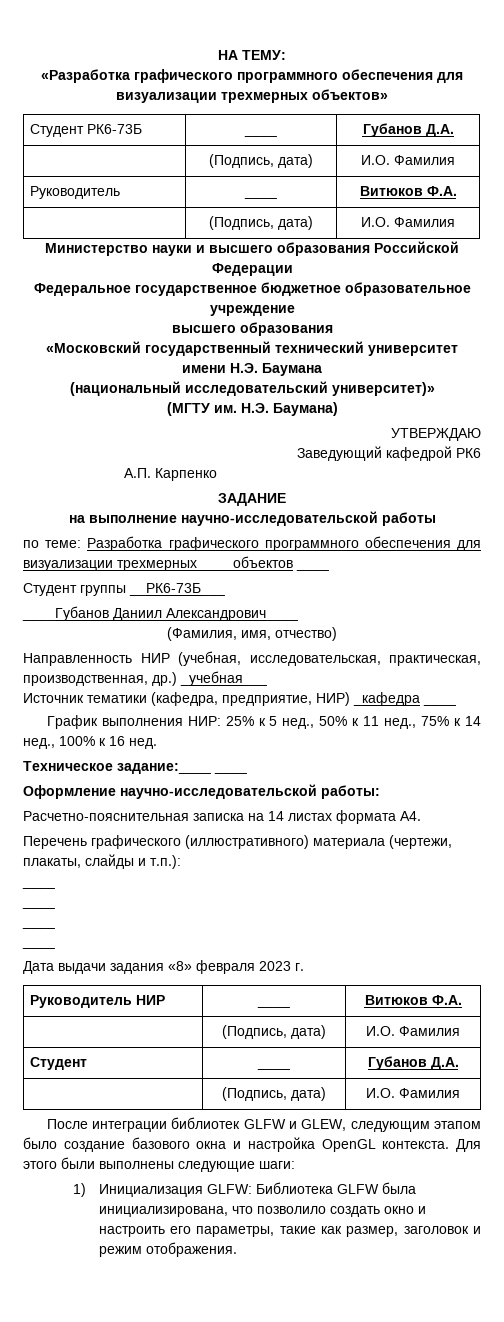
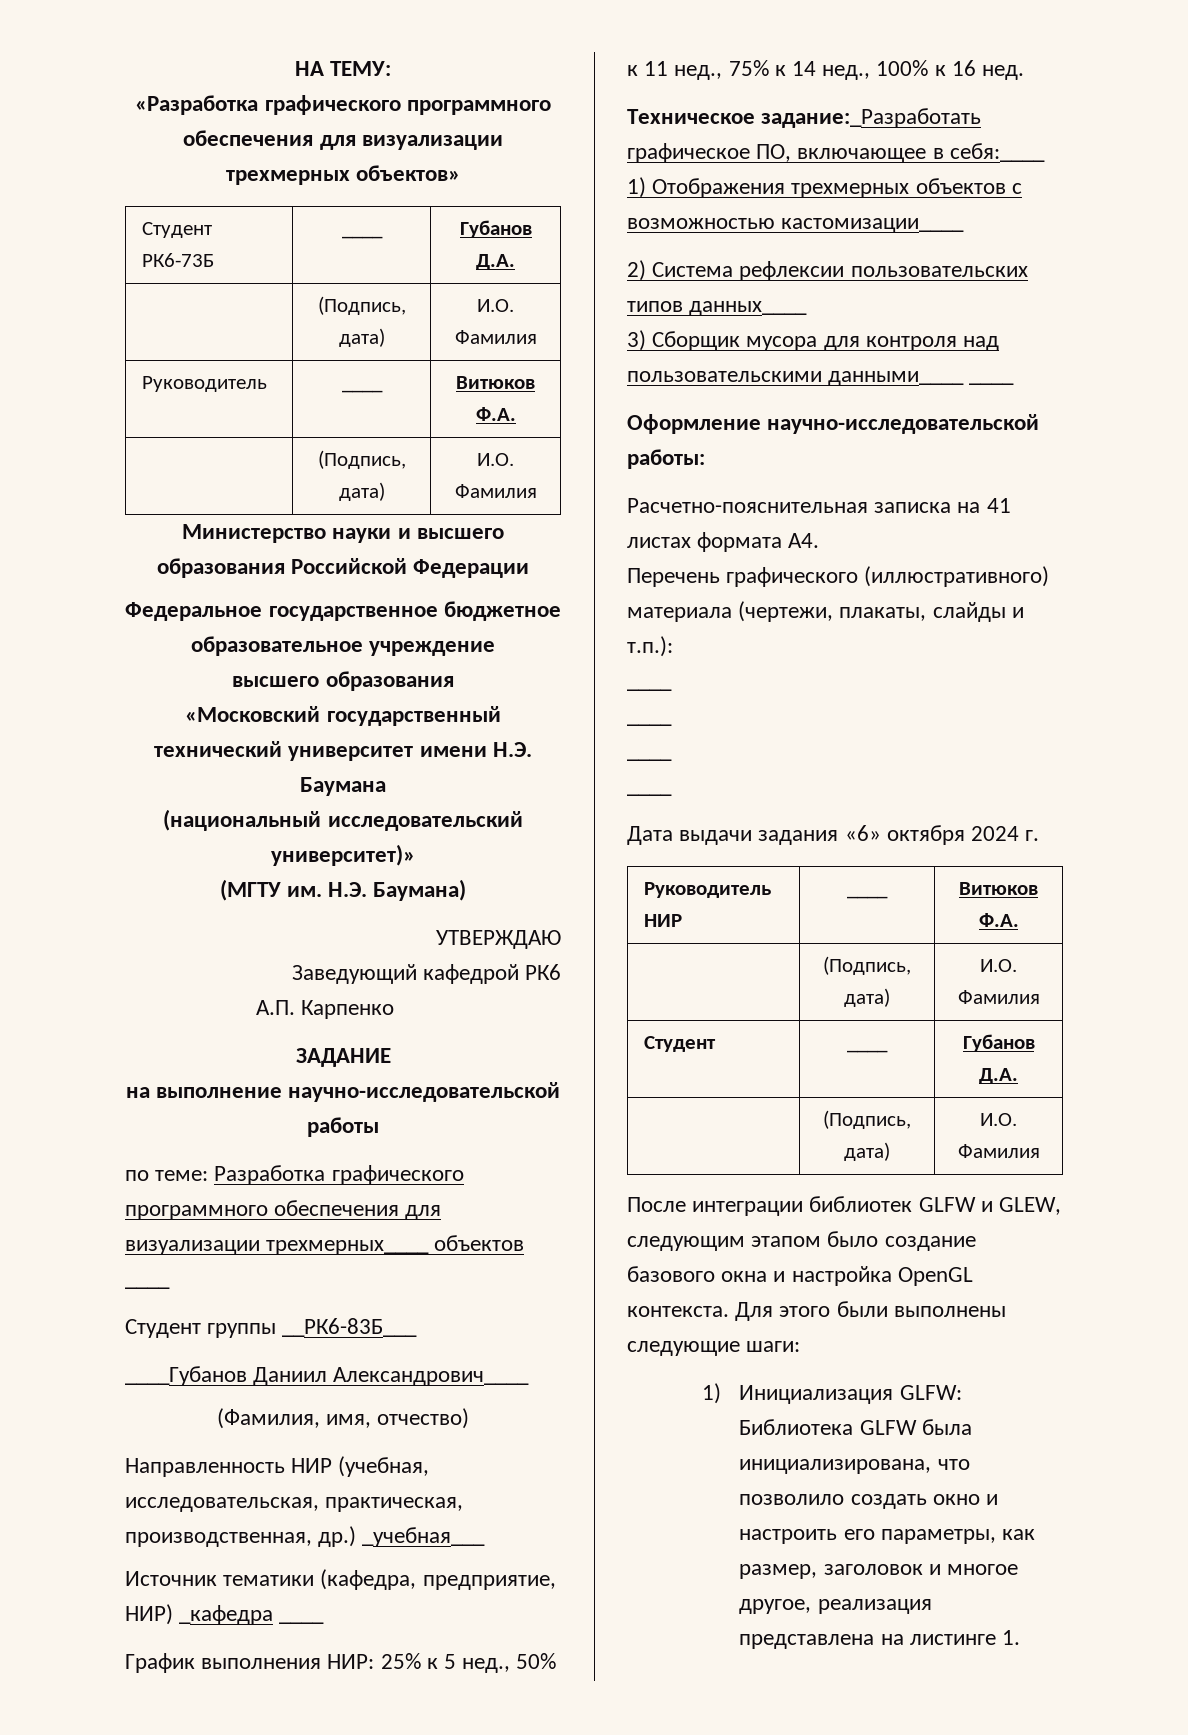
- Студент группы __РК6-73Б___
+ Студент группы __РК6-83Б___
- Техническое задание:____ ____
+ Техническое задание:_Разработать графическое ПО, включающее в себя:____ 1) Отображения трехмерных объектов с возможностью кастомизации____
+ 2) Система рефлексии пользовательских типов данных____
+ 3) Сборщик мусора для контроля над пользовательскими данными____ ____
- Расчетно-пояснительная записка на 14 листах формата А4.
+ Расчетно-пояснительная записка на 41 листах формата А4.
- Дата выдачи задания «8» февраля 2023 г.
+ Дата выдачи задания «6» октября 2024 г.
- 1) Инициализация GLFW: Библиотека GLFW была инициализирована, что позволило создать окно и настроить его параметры, такие как размер, заголовок и режим отображения.
+ 1) Инициализация GLFW: Библиотека GLFW была инициализирована, что позволило создать окно и настроить его параметры, как размер, заголовок и многое другое, реализация представлена на листинге 1.

